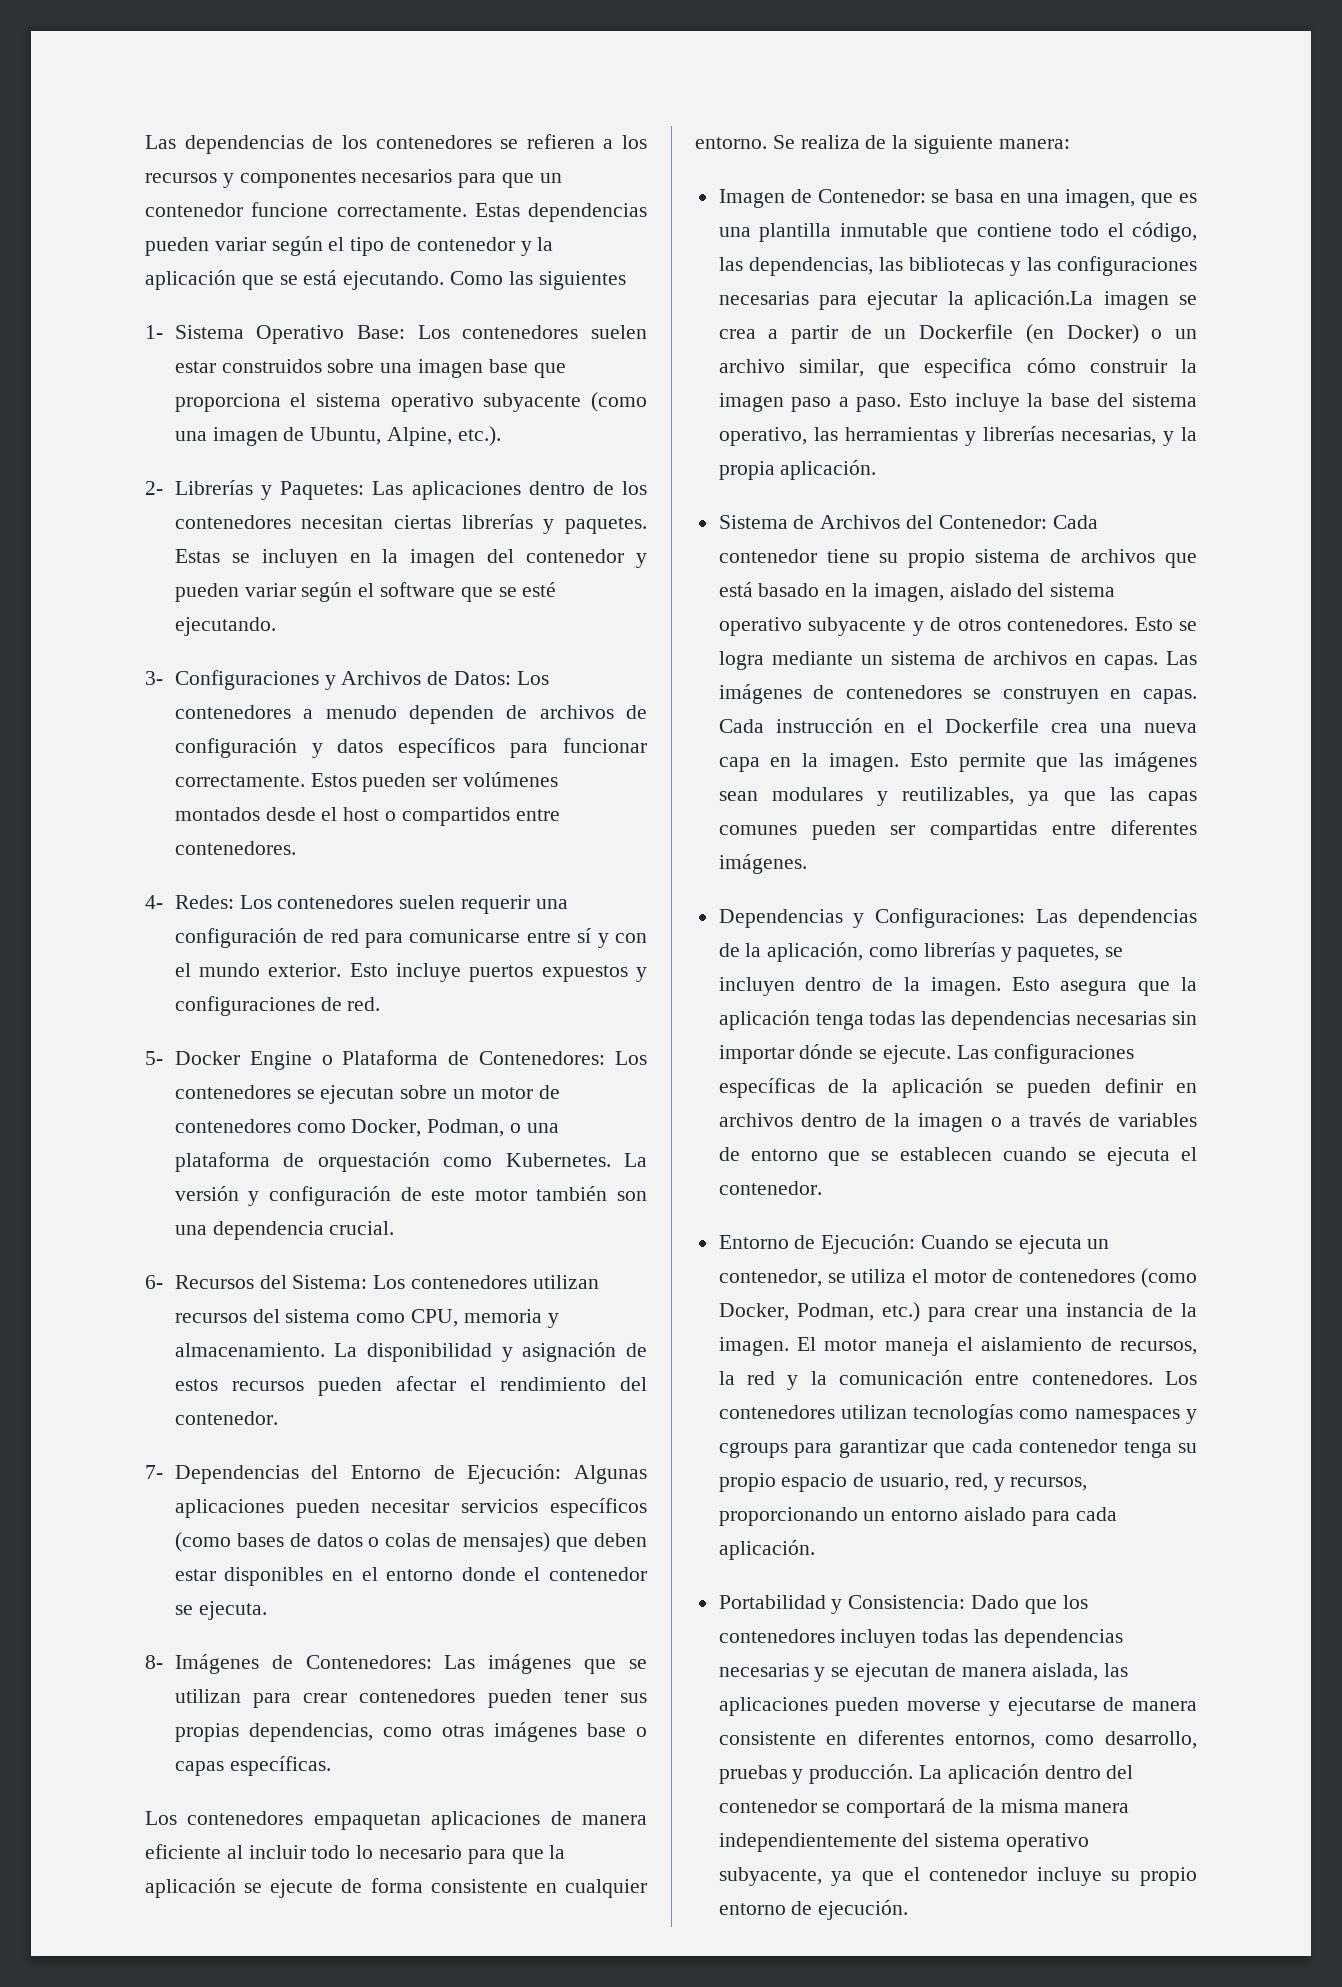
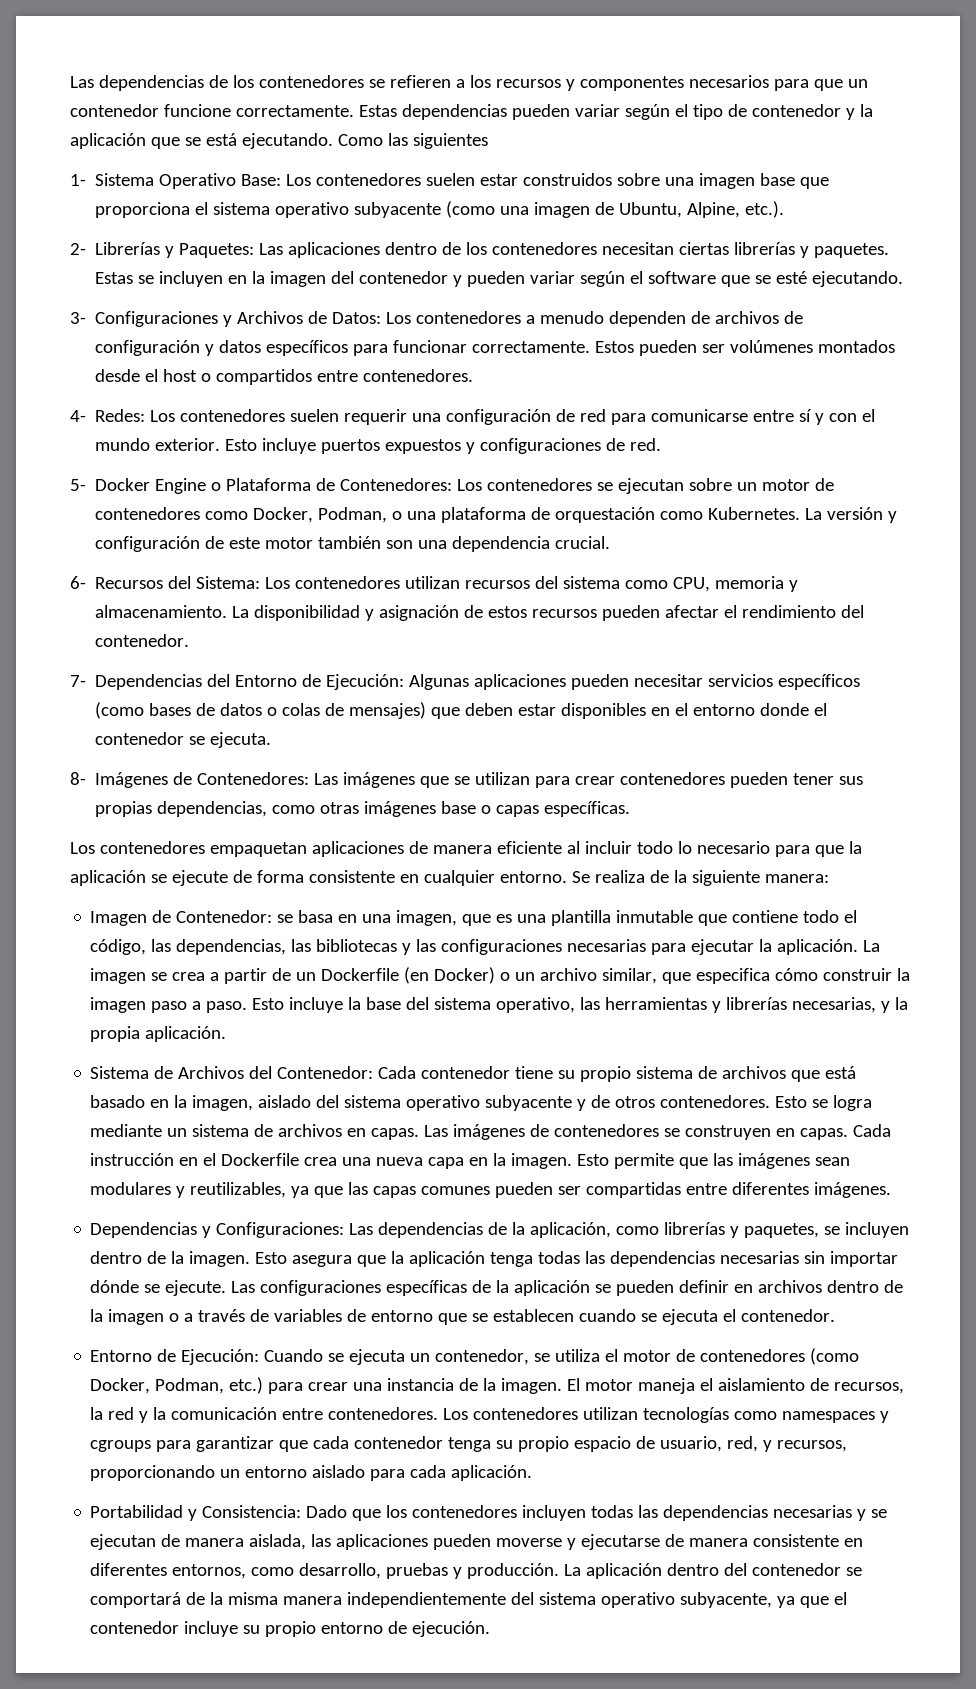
- Imagen de Contenedor: se basa en una imagen, que es una plantilla inmutable que contiene todo el código, las dependencias, las bibliotecas y las configuraciones necesarias para ejecutar la aplicación.La imagen se crea a partir de un Dockerfile (en Docker) o un archivo similar, que especifica cómo construir la imagen paso a paso.
+ Imagen de Contenedor: se basa en una imagen, que es una plantilla inmutable que contiene todo el código, las dependencias, las bibliotecas y las configuraciones necesarias para ejecutar la aplicación. La imagen se crea a partir de un Dockerfile (en Docker) o un archivo similar, que especifica cómo construir la imagen paso a paso.

